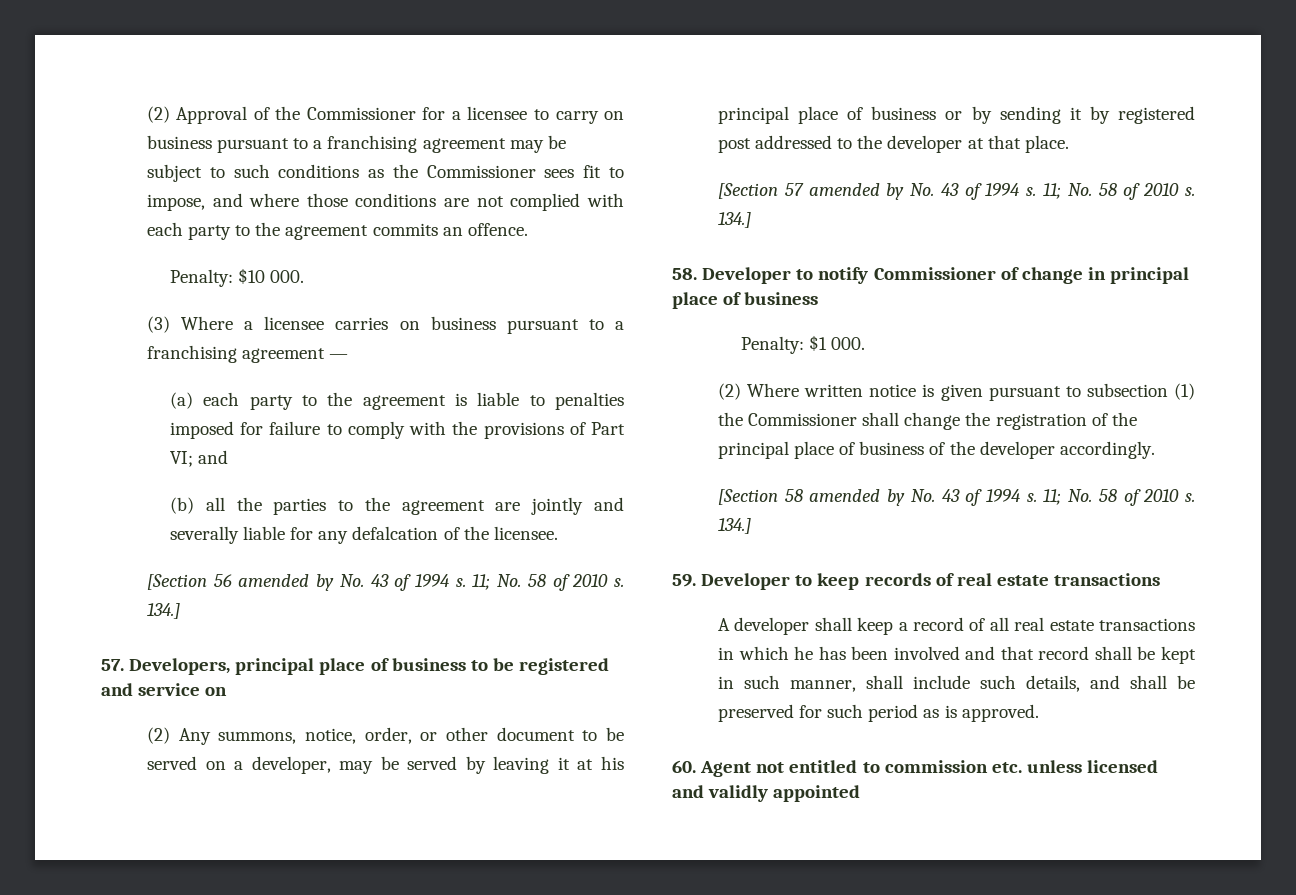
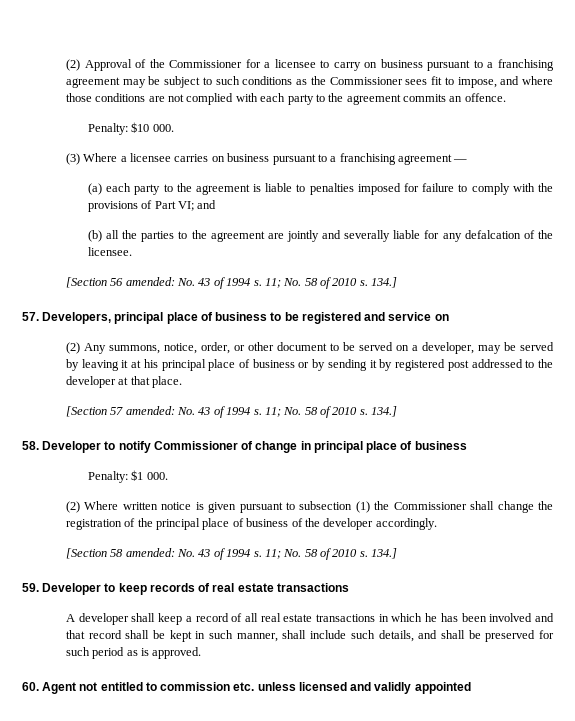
- [Section 56 amended by No. 43 of 1994 s.
+ [Section 56 amended: No. 43 of 1994 s.
- [Section 57 amended by No. 43 of 1994 s.
+ [Section 57 amended: No. 43 of 1994 s.
- [Section 58 amended by No. 43 of 1994 s.
+ [Section 58 amended: No. 43 of 1994 s.

